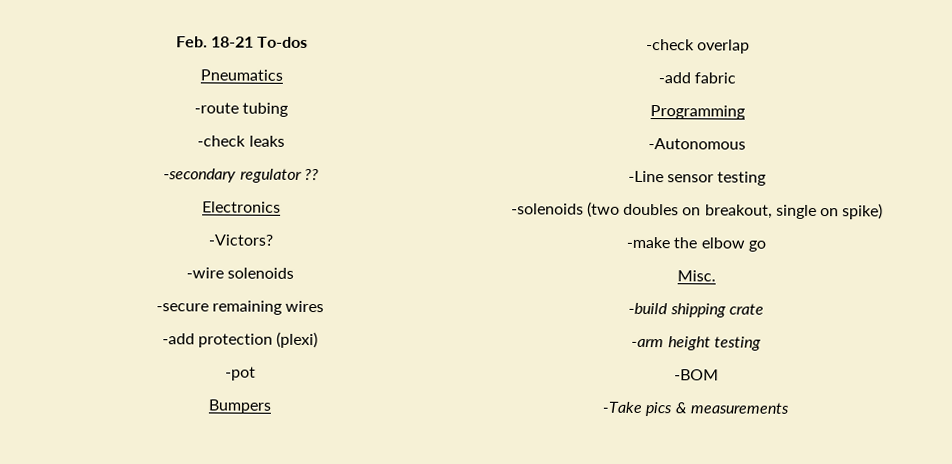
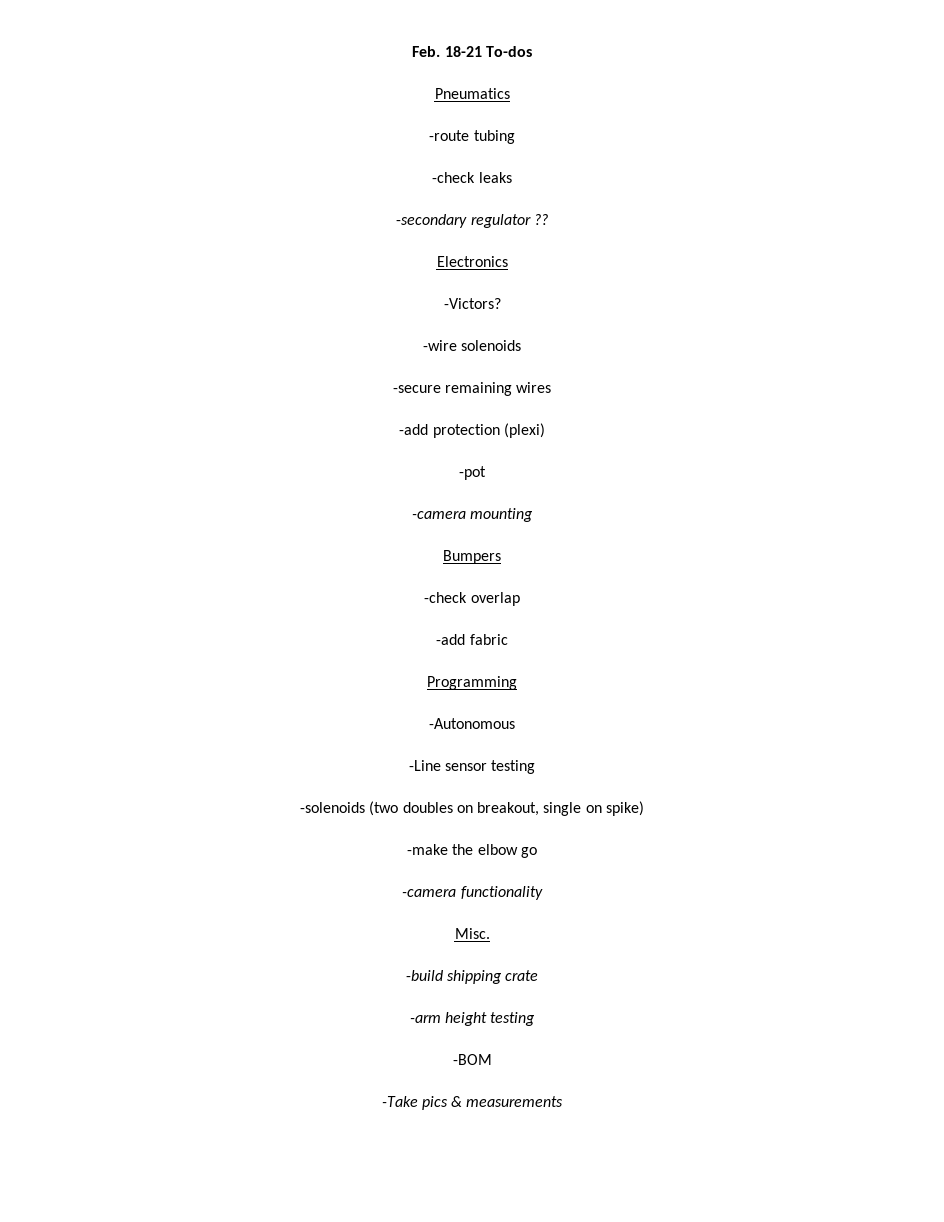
+ -camera mounting
+ -camera functionality

